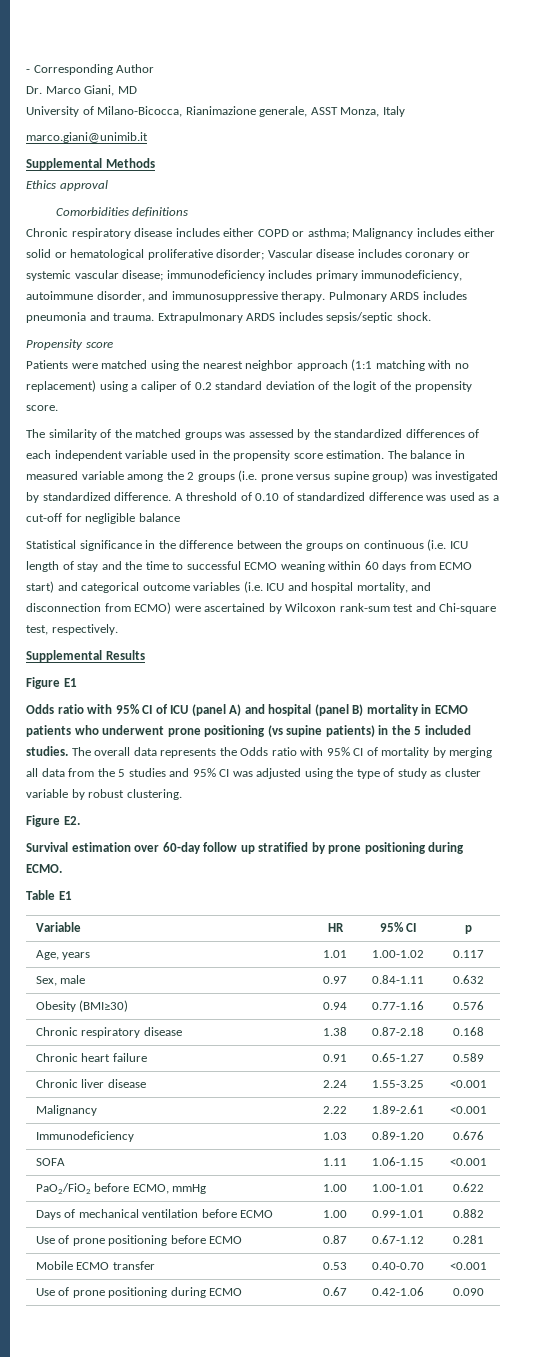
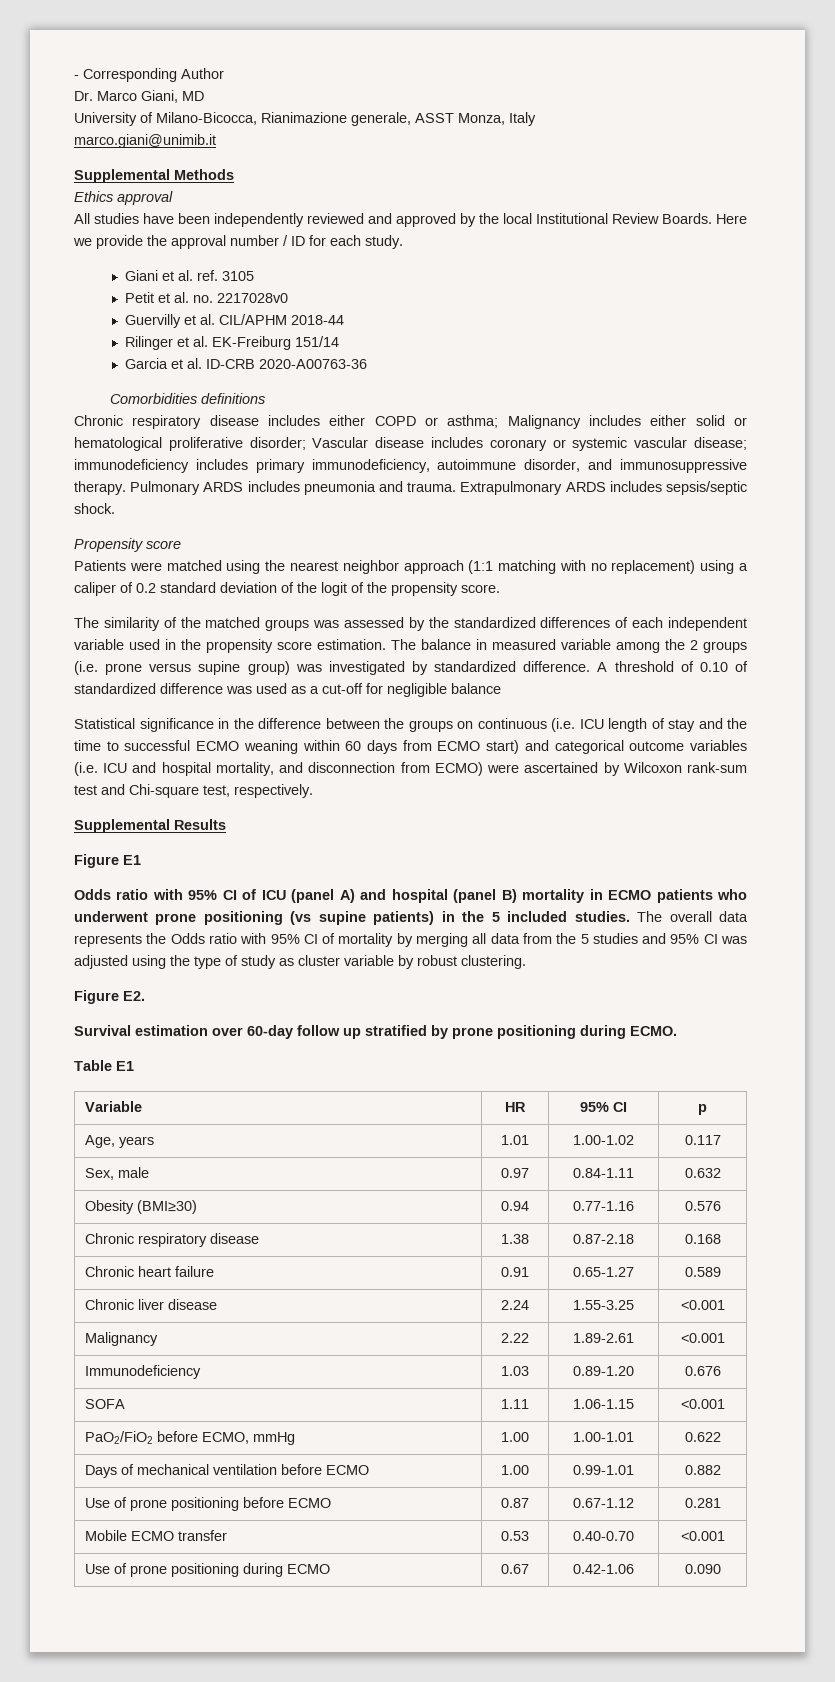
+ All studies have been independently reviewed and approved by the local Institutional Review Boards. Here we provide the approval number / ID for each study.
+ Giani et al. ref. 3105
+ Petit et al. no. 2217028v0
+ Guervilly et al. CIL/APHM 2018-44
+ Rilinger et al. EK-Freiburg 151/14
+ Garcia et al. ID-CRB 2020-A00763-36

